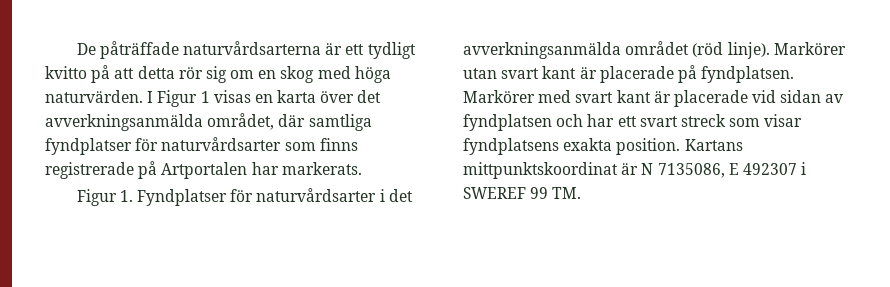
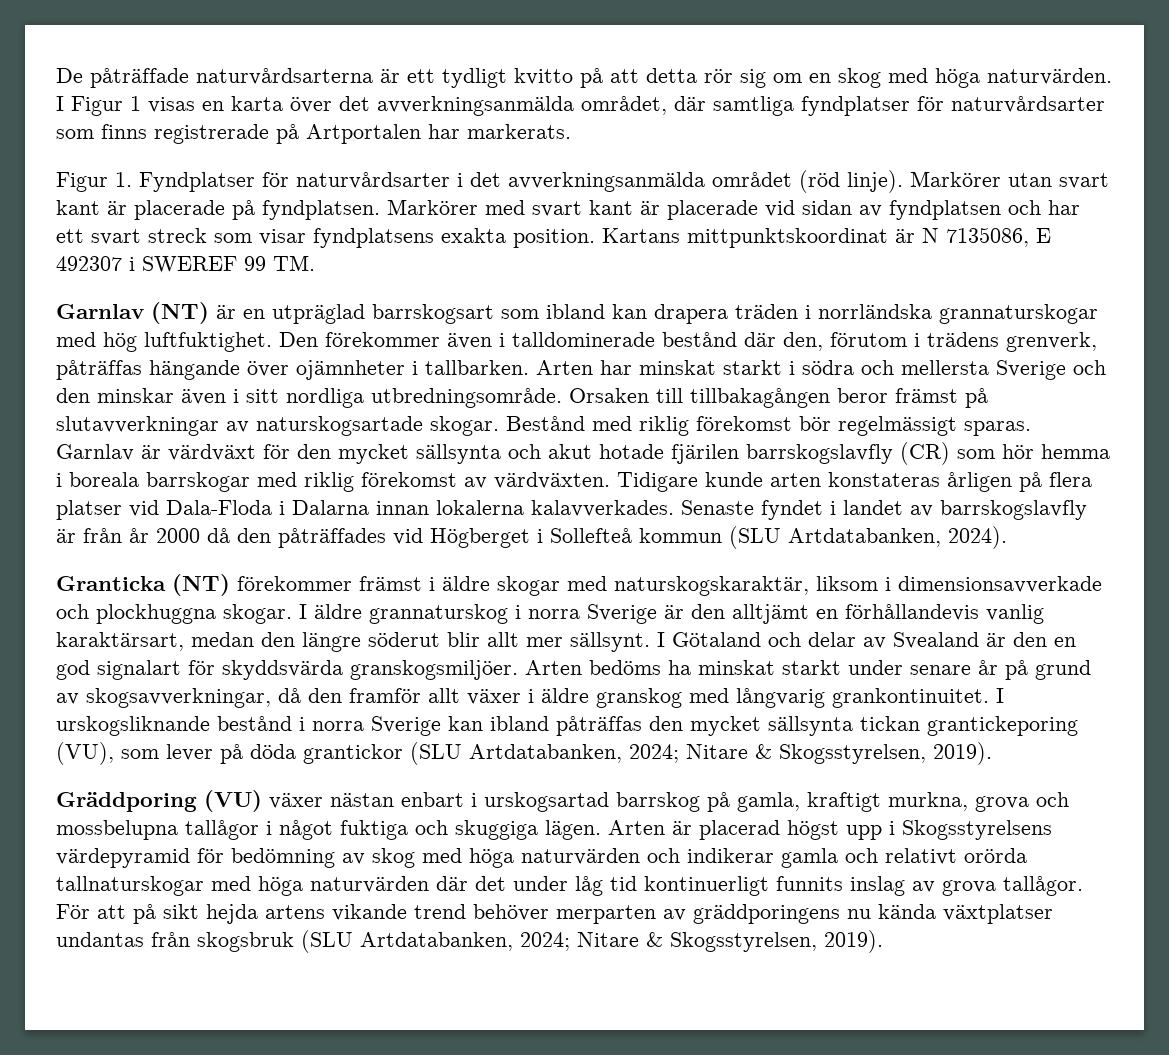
+ Garnlav (NT) är en utpräglad barrskogsart som ibland kan drapera träden i norrländska grannaturskogar med hög luftfuktighet. Den förekommer även i talldominerade bestånd där den, förutom i trädens grenverk, påträffas hängande över ojämnheter i tallbarken. Arten har minskat starkt i södra och mellersta Sverige och den minskar även i sitt nordliga utbredningsområde. Orsaken till tillbakagången beror främst på slutavverkningar av naturskogsartade skogar. Bestånd med riklig förekomst bör regelmässigt sparas. Garnlav är värdväxt för den mycket sällsynta och akut hotade fjärilen barrskogslavfly (CR) som hör hemma i boreala barrskogar med riklig förekomst av värdväxten. Tidigare kunde arten konstateras årligen på flera platser vid Dala-Floda i Dalarna innan lokalerna kalavverkades. Senaste fyndet i landet av barrskogslavfly är från år 2000 då den påträffades vid Högberget i Sollefteå kommun (SLU Artdatabanken, 2024).
+ Granticka (NT) förekommer främst i äldre skogar med naturskogskaraktär, liksom i dimensionsavverkade och plockhuggna skogar. I äldre grannaturskog i norra Sverige är den alltjämt en förhållandevis vanlig karaktärsart, medan den längre söderut blir allt mer sällsynt. I Götaland och delar av Svealand är den en god signalart för skyddsvärda granskogsmiljöer. Arten bedöms ha minskat starkt under senare år på grund av skogsavverkningar, då den framför allt växer i äldre granskog med långvarig grankontinuitet. I urskogsliknande bestånd i norra Sverige kan ibland påträffas den mycket sällsynta tickan grantickeporing (VU), som lever på döda grantickor (SLU Artdatabanken, 2024; Nitare & Skogsstyrelsen, 2019).
+ Gräddporing (VU) växer nästan enbart i urskogsartad barrskog på gamla, kraftigt murkna, grova och mossbelupna tallågor i något fuktiga och skuggiga lägen. Arten är placerad högst upp i Skogsstyrelsens värdepyramid för bedömning av skog med höga naturvärden och indikerar gamla och relativt orörda tallnaturskogar med höga naturvärden där det under låg tid kontinuerligt funnits inslag av grova tallågor. För att på sikt hejda artens vikande trend behöver merparten av gräddporingens nu kända växtplatser undantas från skogsbruk (SLU Artdatabanken, 2024; Nitare & Skogsstyrelsen, 2019).

